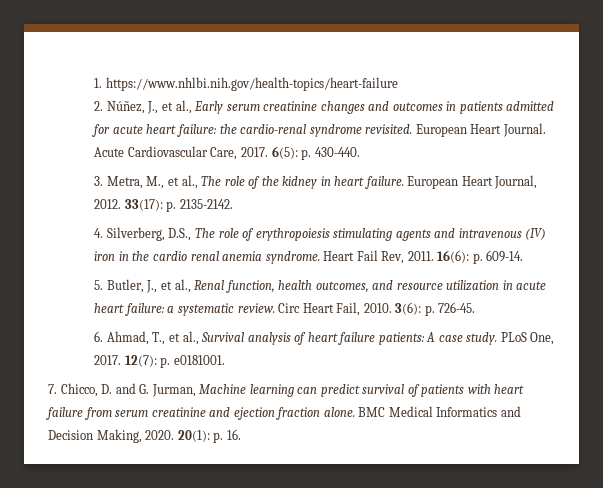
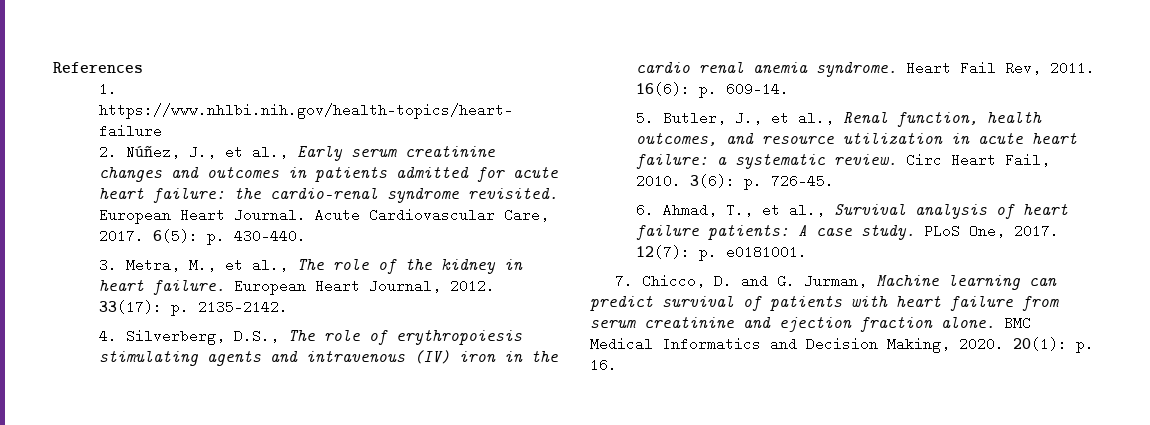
+ References

